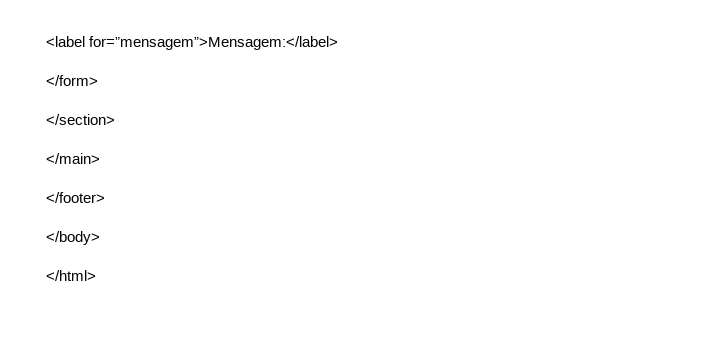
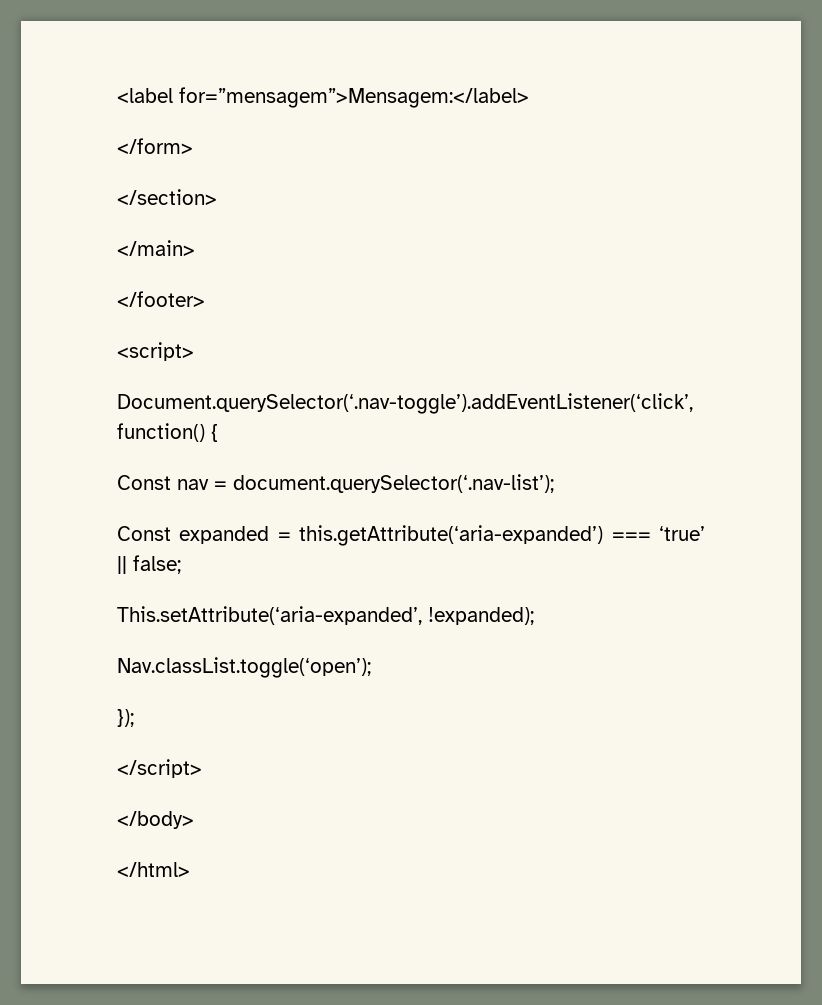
+ <script>
+ Document.querySelector(‘.nav-toggle’).addEventListener(‘click’, function() {
+ Const nav = document.querySelector(‘.nav-list’);
+ Const expanded = this.getAttribute(‘aria-expanded’) === ‘true’ || false;
+ This.setAttribute(‘aria-expanded’, !expanded);
+ Nav.classList.toggle(‘open’);
+ });
+ </script>

